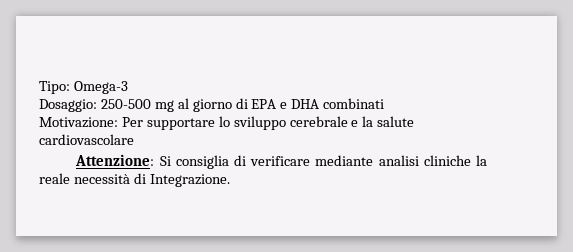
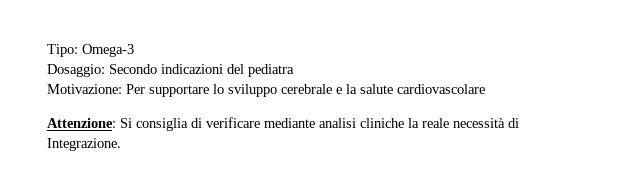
- Dosaggio: 250-500 mg al giorno di EPA e DHA combinati
+ Dosaggio: Secondo indicazioni del pediatra

